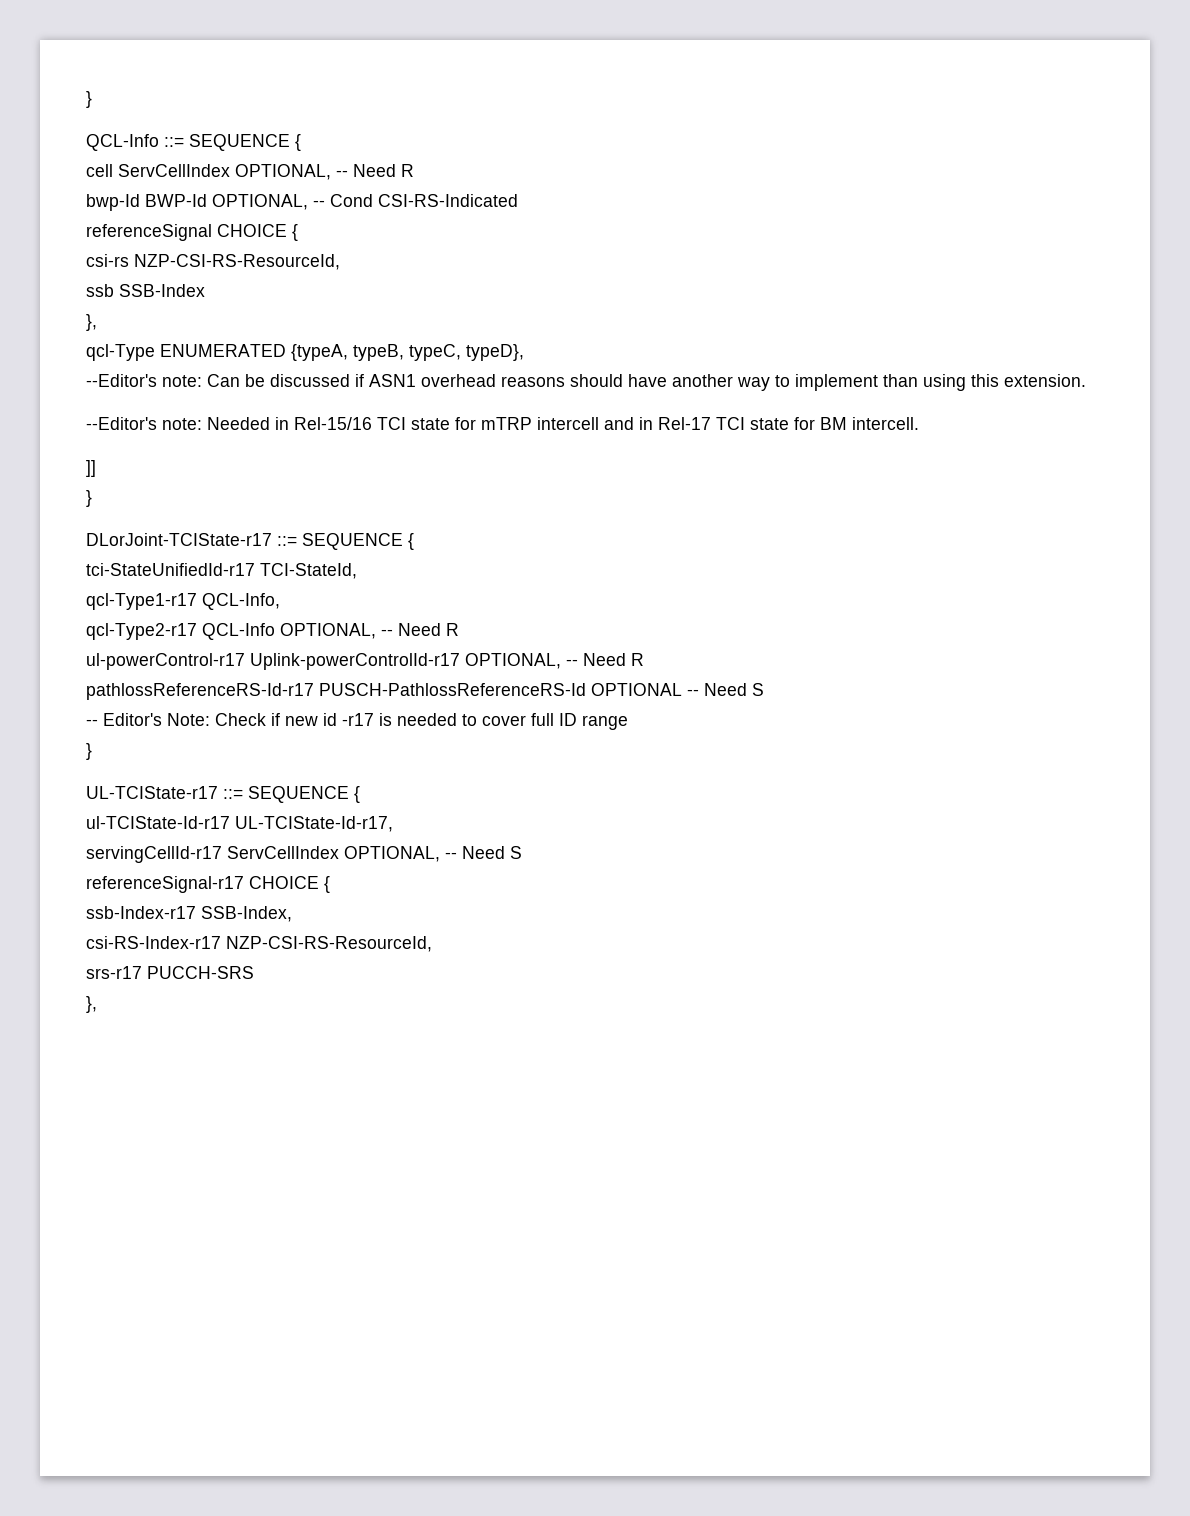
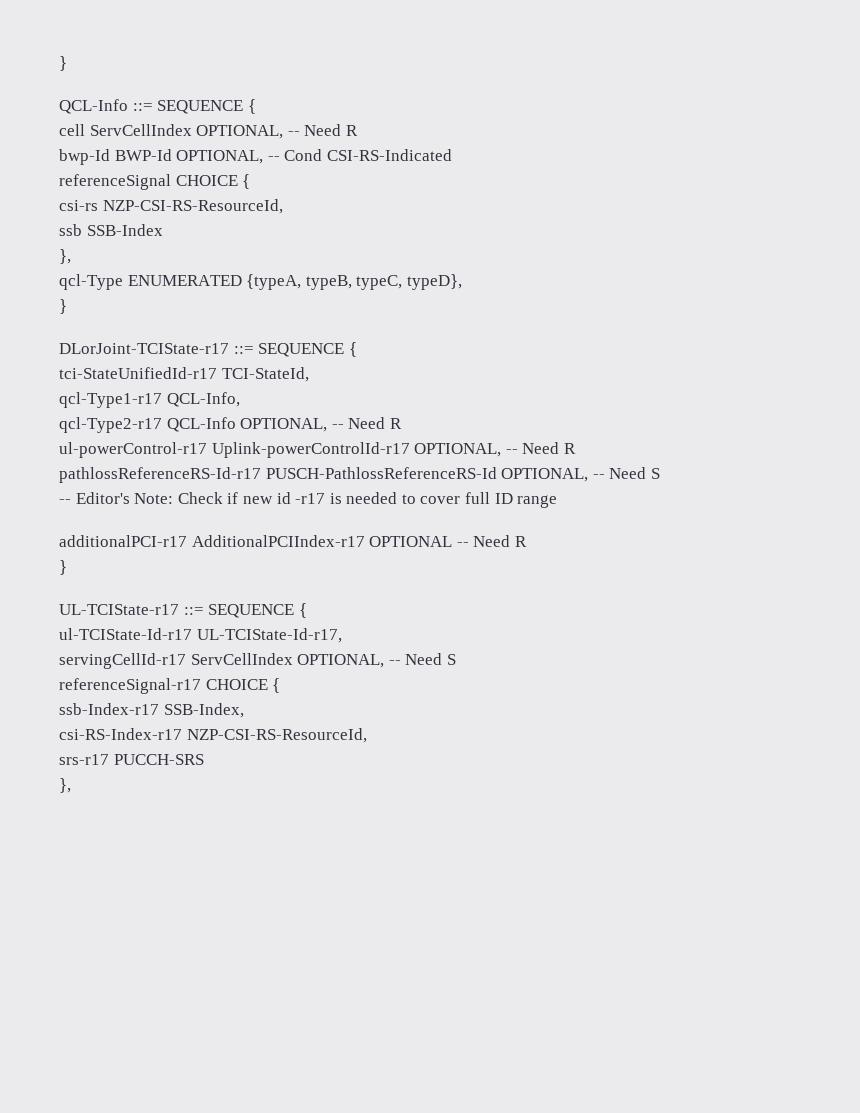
- --Editor's note: Can be discussed if ASN1 overhead reasons should have another way to implement than using this extension.
- --Editor's note: Needed in Rel-15/16 TCI state for mTRP intercell and in Rel-17 TCI state for BM intercell.
- ]]
- pathlossReferenceRS-Id-r17 PUSCH-PathlossReferenceRS-Id OPTIONAL -- Need S
+ pathlossReferenceRS-Id-r17 PUSCH-PathlossReferenceRS-Id OPTIONAL, -- Need S
+ additionalPCI-r17 AdditionalPCIIndex-r17 OPTIONAL -- Need R

